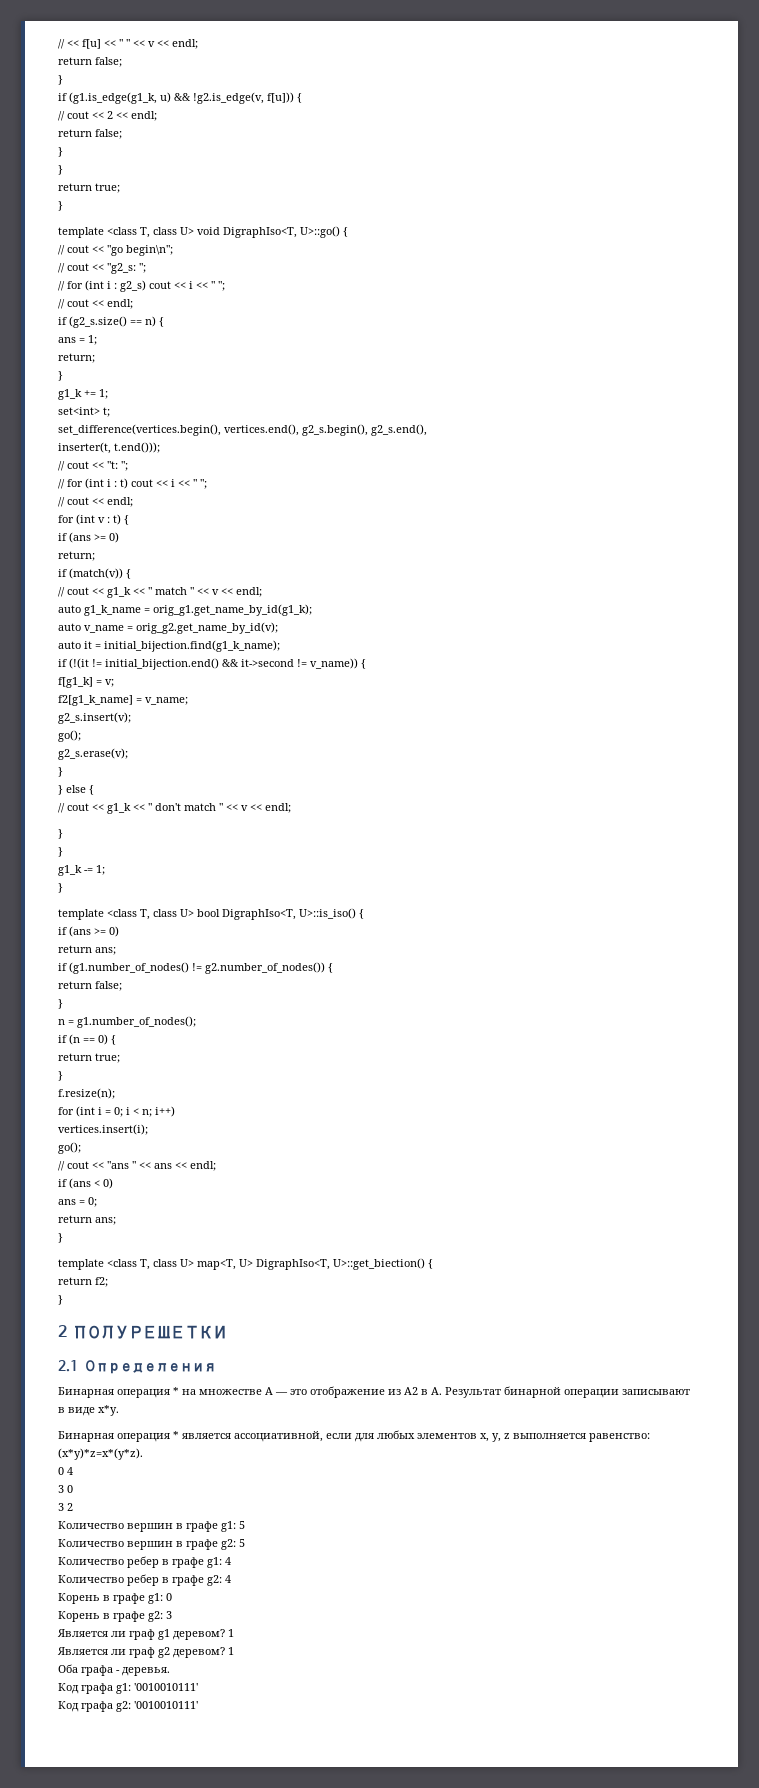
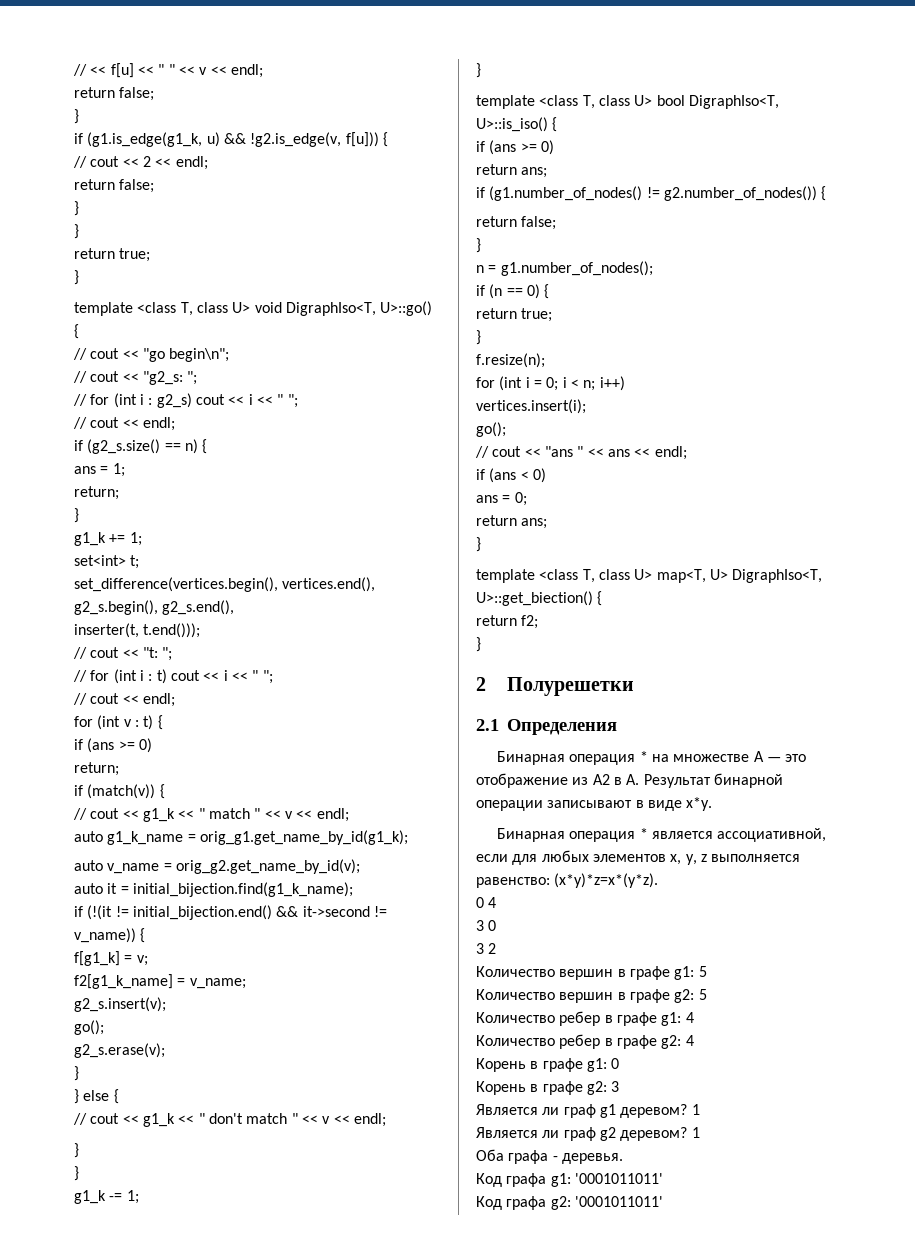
- 2 ПОЛУРЕШЕТКИ
+ 2 Полурешетки
- Код графа g1: '0010010111'
+ Код графа g1: '0001011011'
- Код графа g2: '0010010111'
+ Код графа g2: '0001011011'

